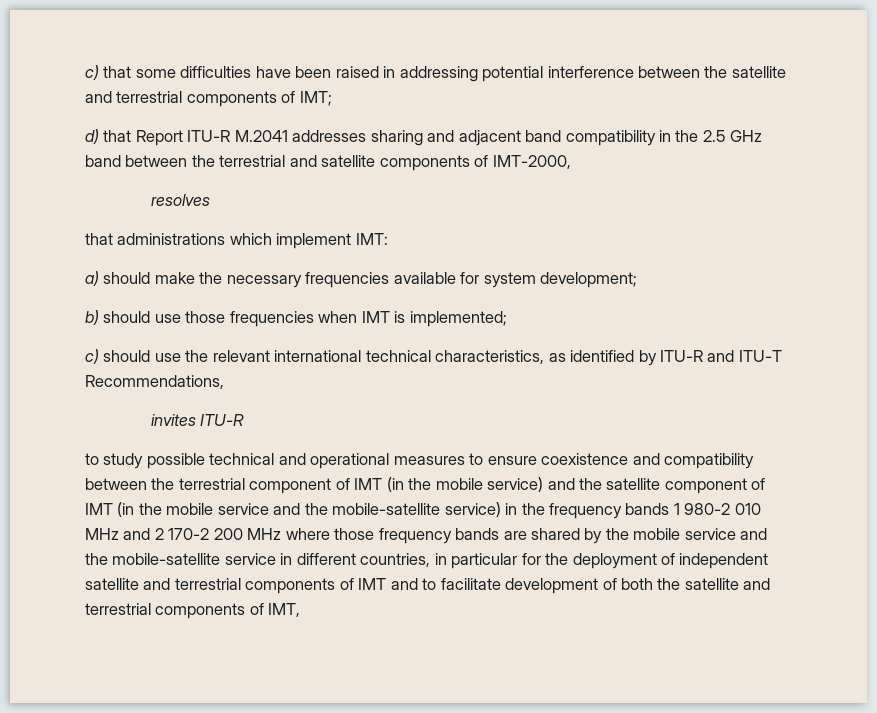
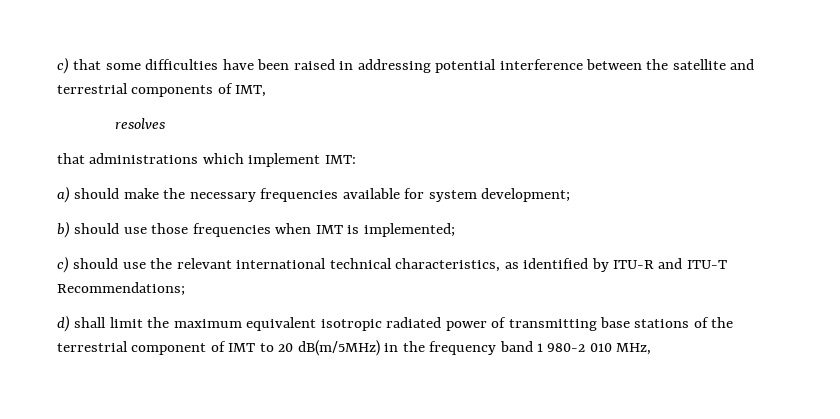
- c) that some difficulties have been raised in addressing potential interference between the satellite and terrestrial components of IMT;
- d) that Report ITU-R M.2041 addresses sharing and adjacent band compatibility in the 2.5 GHz band between the terrestrial and satellite components of IMT-2000,
+ c) that some difficulties have been raised in addressing potential interference between the satellite and terrestrial components of IMT,
- c) should use the relevant international technical characteristics, as identified by ITU-R and ITU-T Recommendations,
- invites ITU-R
- to study possible technical and operational measures to ensure coexistence and compatibility between the terrestrial component of IMT (in the mobile service) and the satellite component of IMT (in the mobile service and the mobile-satellite service) in the frequency bands 1 980-2 010 MHz and 2 170-2 200 MHz where those frequency bands are shared by the mobile service and the mobile-satellite service in different countries, in particular for the deployment of independent satellite and terrestrial components of IMT and to facilitate development of both the satellite and terrestrial components of IMT,
+ c) should use the relevant international technical characteristics, as identified by ITU-R and ITU-T Recommendations;
+ d) shall limit the maximum equivalent isotropic radiated power of transmitting base stations of the terrestrial component of IMT to 20 dB(m/5MHz) in the frequency band 1 980-2 010 MHz,

